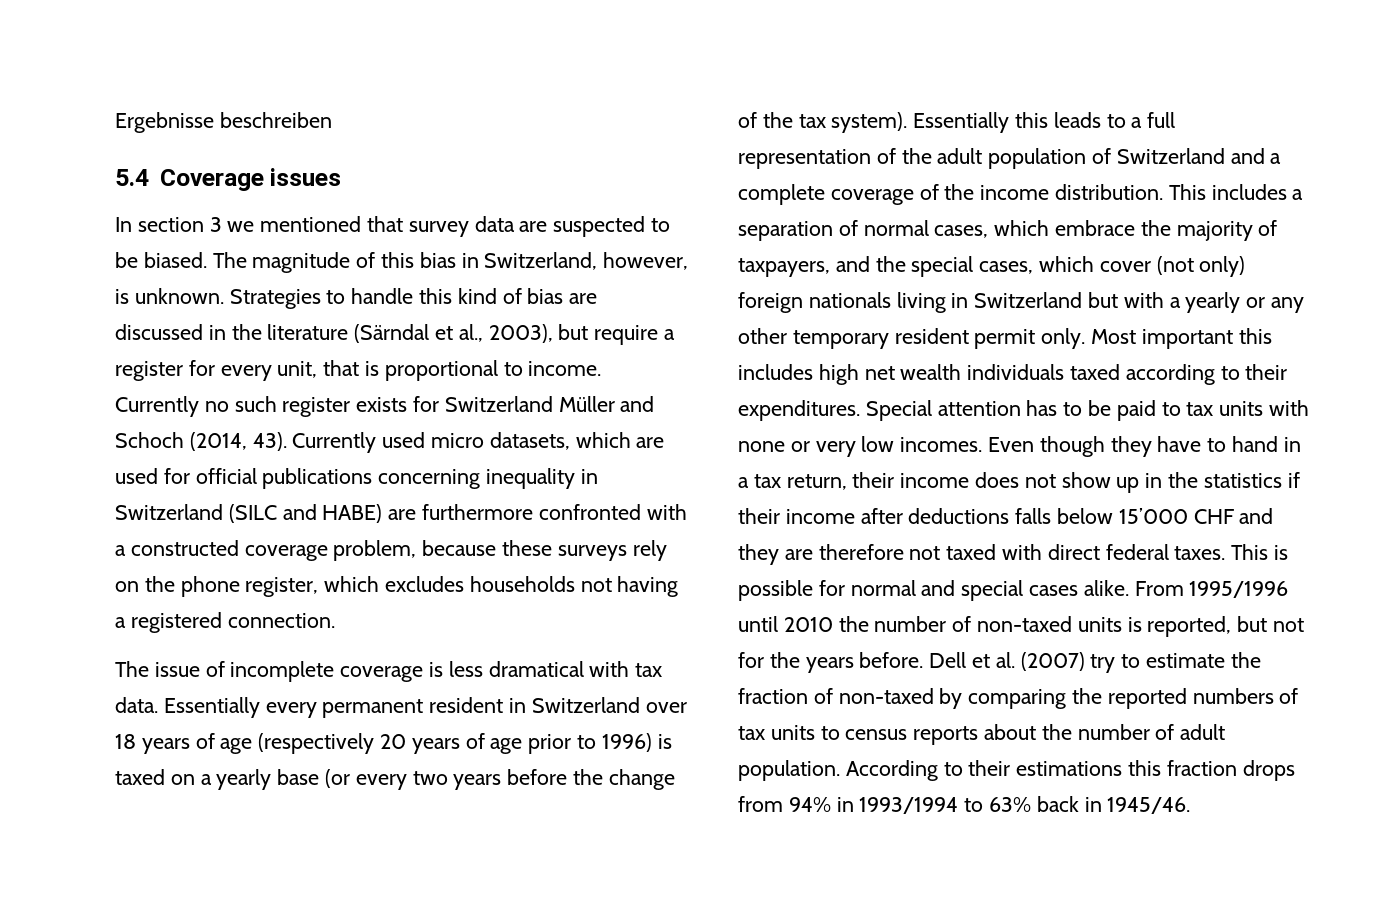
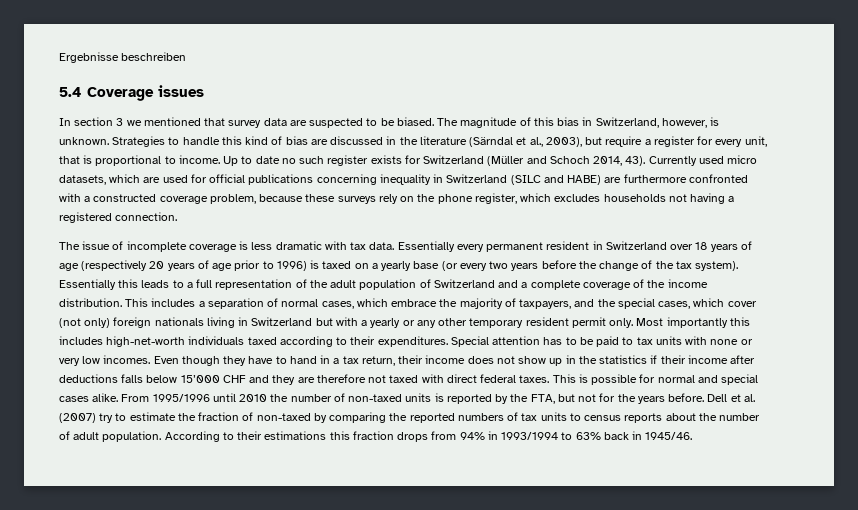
- Currently no such register exists for Switzerland Müller and Schoch (2014, 43).
+ Up to date no such register exists for Switzerland (Müller and Schoch 2014, 43).
- The issue of incomplete coverage is less dramatical with tax data.
+ The issue of incomplete coverage is less dramatic with tax data.
- Most important this includes high net wealth individuals taxed according to their expenditures.
+ Most importantly this includes high-net-worth individuals taxed according to their expenditures.
- From 1995/1996 until 2010 the number of non-taxed units is reported, but not for the years before.
+ From 1995/1996 until 2010 the number of non-taxed units is reported by the FTA, but not for the years before.

